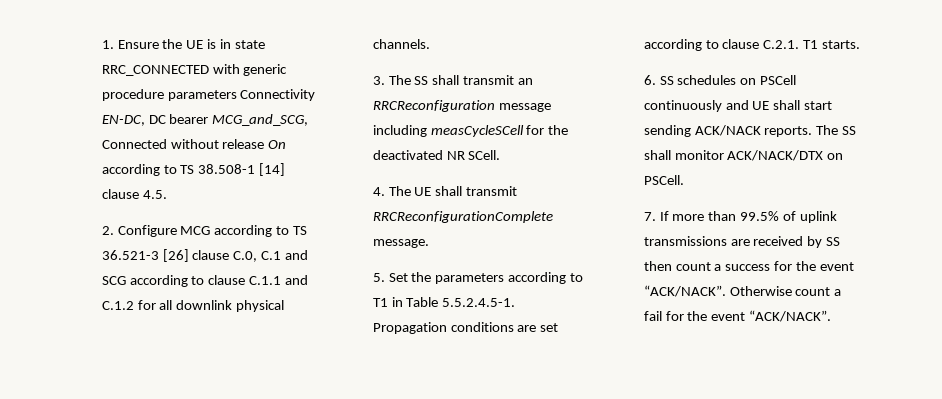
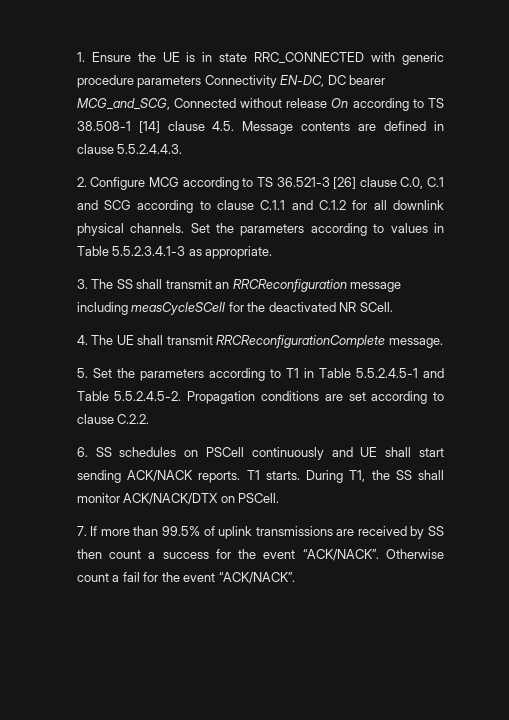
- 1. Ensure the UE is in state RRC_CONNECTED with generic procedure parameters Connectivity EN-DC, DC bearer MCG_and_SCG, Connected without release On according to TS 38.508-1 [14] clause 4.5.
+ 1. Ensure the UE is in state RRC_CONNECTED with generic procedure parameters Connectivity EN-DC, DC bearer MCG_and_SCG, Connected without release On according to TS 38.508-1 [14] clause 4.5. Message contents are defined in clause 5.5.2.4.4.3.
+ Set the parameters according to values in Table 5.5.2.3.4.1-3 as appropriate.
- 5. Set the parameters according to T1 in Table 5.5.2.4.5-1. Propagation conditions are set according to clause C.2.1. T1 starts.
+ 5. Set the parameters according to T1 in Table 5.5.2.4.5-1 and Table 5.5.2.4.5-2. Propagation conditions are set according to clause C.2.2.
- The SS shall monitor ACK/NACK/DTX on PSCell.
+ T1 starts. During T1, the SS shall monitor ACK/NACK/DTX on PSCell.

